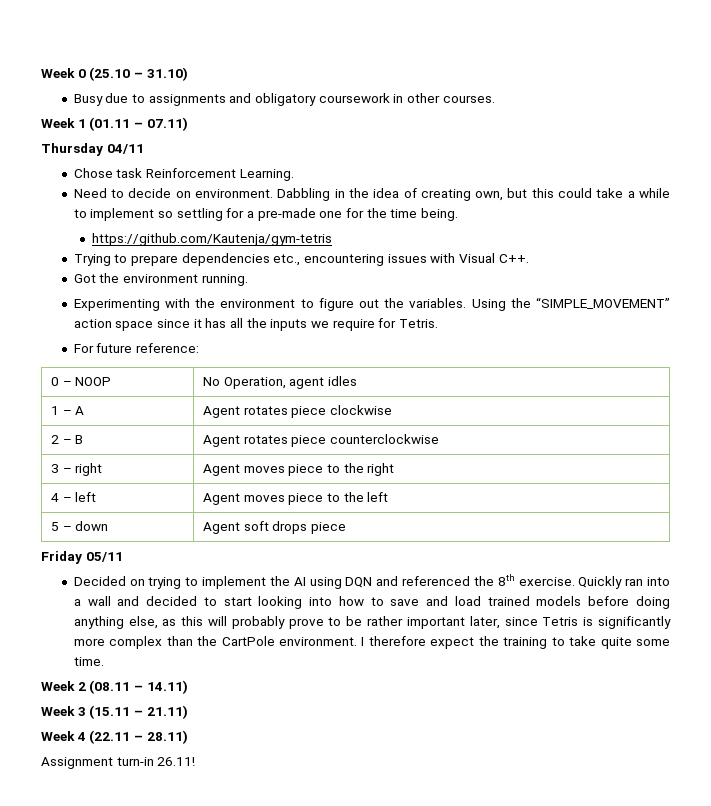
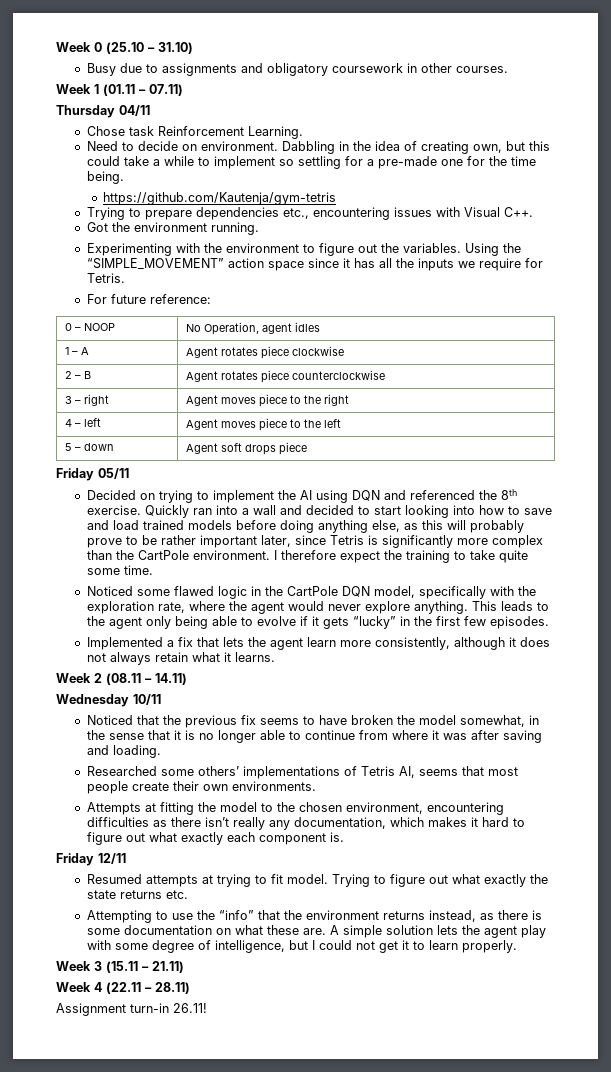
+ Noticed some flawed logic in the CartPole DQN model, specifically with the exploration rate, where the agent would never explore anything. This leads to the agent only being able to evolve if it gets “lucky” in the first few episodes.
+ Implemented a fix that lets the agent learn more consistently, although it does not always retain what it learns.
+ Wednesday 10/11
+ Noticed that the previous fix seems to have broken the model somewhat, in the sense that it is no longer able to continue from where it was after saving and loading.
+ Researched some others’ implementations of Tetris AI, seems that most people create their own environments.
+ Attempts at fitting the model to the chosen environment, encountering difficulties as there isn’t really any documentation, which makes it hard to figure out what exactly each component is.
+ Friday 12/11
+ Resumed attempts at trying to fit model. Trying to figure out what exactly the state returns etc.
+ Attempting to use the “info” that the environment returns instead, as there is some documentation on what these are. A simple solution lets the agent play with some degree of intelligence, but I could not get it to learn properly.

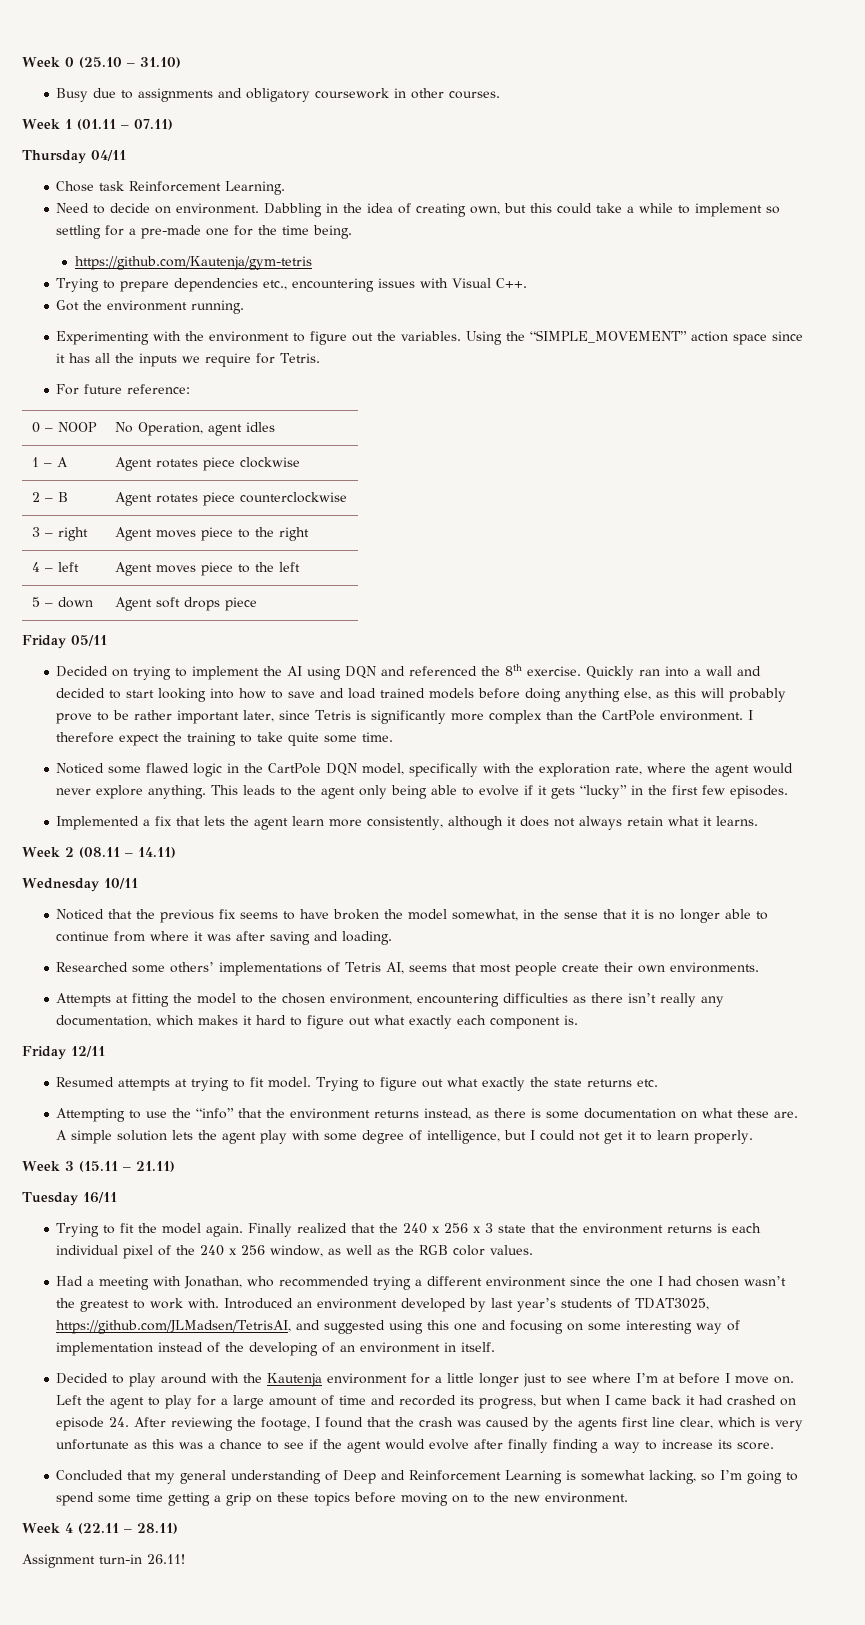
+ Tuesday 16/11
+ Trying to fit the model again. Finally realized that the 240 x 256 x 3 state that the environment returns is each individual pixel of the 240 x 256 window, as well as the RGB color values.
+ Had a meeting with Jonathan, who recommended trying a different environment since the one I had chosen wasn’t the greatest to work with. Introduced an environment developed by last year’s students of TDAT3025, https://github.com/JLMadsen/TetrisAI, and suggested using this one and focusing on some interesting way of implementation instead of the developing of an environment in itself.
+ Decided to play around with the Kautenja environment for a little longer just to see where I’m at before I move on. Left the agent to play for a large amount of time and recorded its progress, but when I came back it had crashed on episode 24. After reviewing the footage, I found that the crash was caused by the agents first line clear, which is very unfortunate as this was a chance to see if the agent would evolve after finally finding a way to increase its score.
+ Concluded that my general understanding of Deep and Reinforcement Learning is somewhat lacking, so I’m going to spend some time getting a grip on these topics before moving on to the new environment.

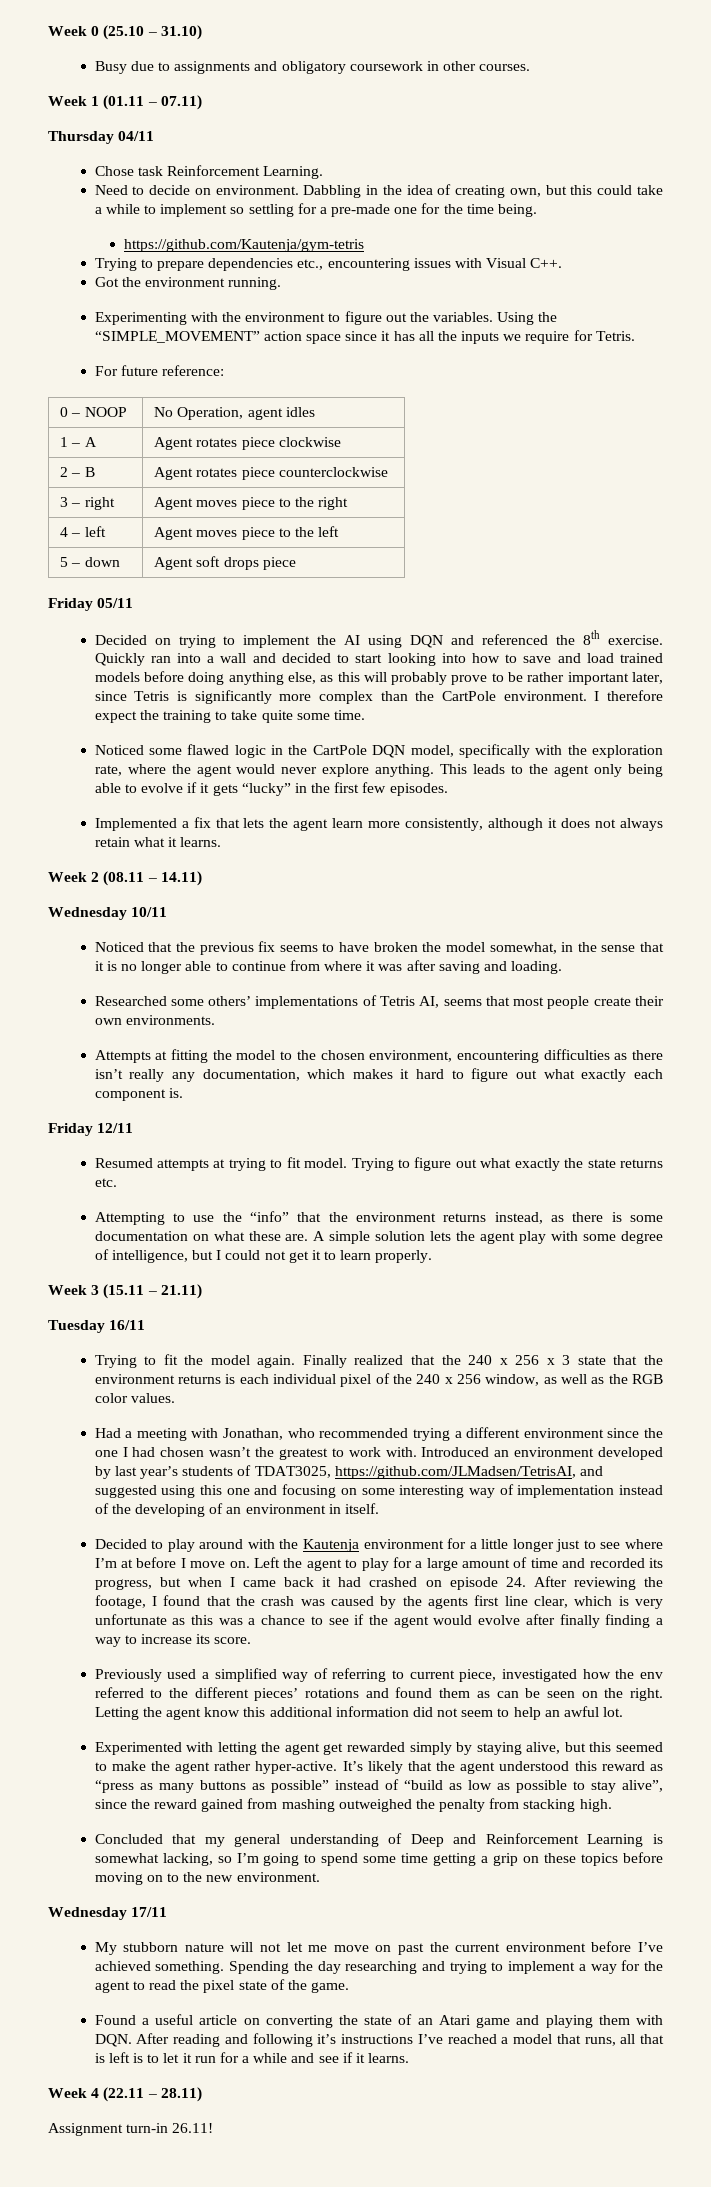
+ Previously used a simplified way of referring to current piece, investigated how the env referred to the different pieces’ rotations and found them as can be seen on the right. Letting the agent know this additional information did not seem to help an awful lot.
+ Experimented with letting the agent get rewarded simply by staying alive, but this seemed to make the agent rather hyper-active. It’s likely that the agent understood this reward as “press as many buttons as possible” instead of “build as low as possible to stay alive”, since the reward gained from mashing outweighed the penalty from stacking high.
+ Wednesday 17/11
+ My stubborn nature will not let me move on past the current environment before I’ve achieved something. Spending the day researching and trying to implement a way for the agent to read the pixel state of the game.
+ Found a useful article on converting the state of an Atari game and playing them with DQN. After reading and following it’s instructions I’ve reached a model that runs, all that is left is to let it run for a while and see if it learns.

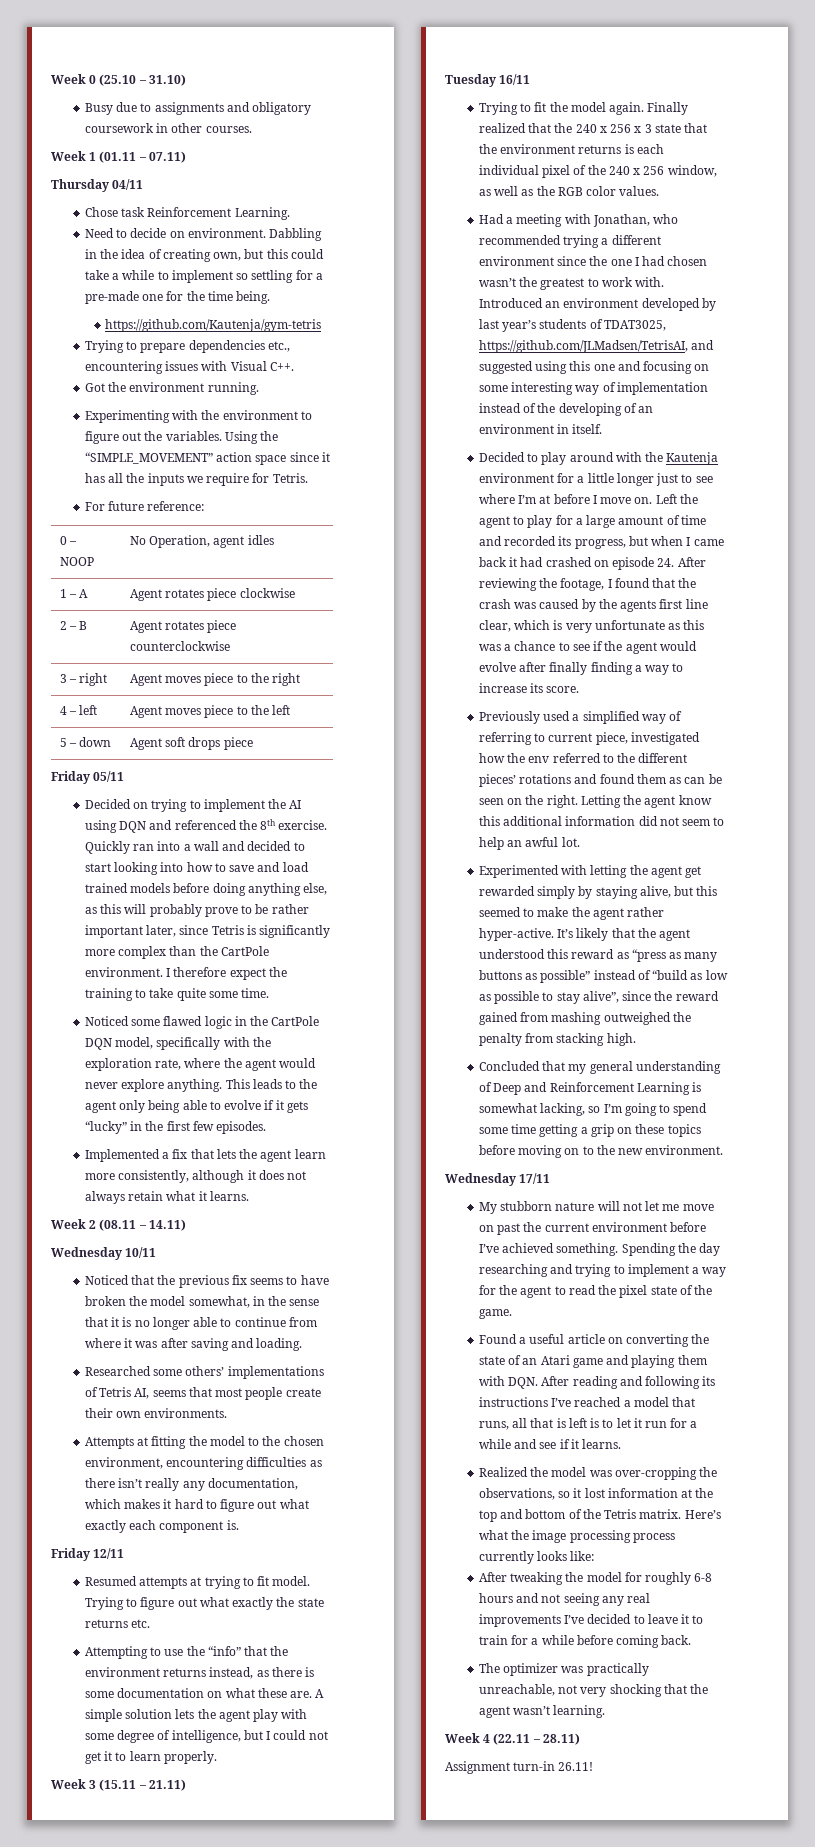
- Found a useful article on converting the state of an Atari game and playing them with DQN. After reading and following it’s instructions I’ve reached a model that runs, all that is left is to let it run for a while and see if it learns.
+ Found a useful article on converting the state of an Atari game and playing them with DQN. After reading and following its instructions I’ve reached a model that runs, all that is left is to let it run for a while and see if it learns.
+ Realized the model was over-cropping the observations, so it lost information at the top and bottom of the Tetris matrix. Here’s what the image processing process currently looks like:
+ After tweaking the model for roughly 6-8 hours and not seeing any real improvements I’ve decided to leave it to train for a while before coming back.
+ The optimizer was practically unreachable, not very shocking that the agent wasn’t learning.

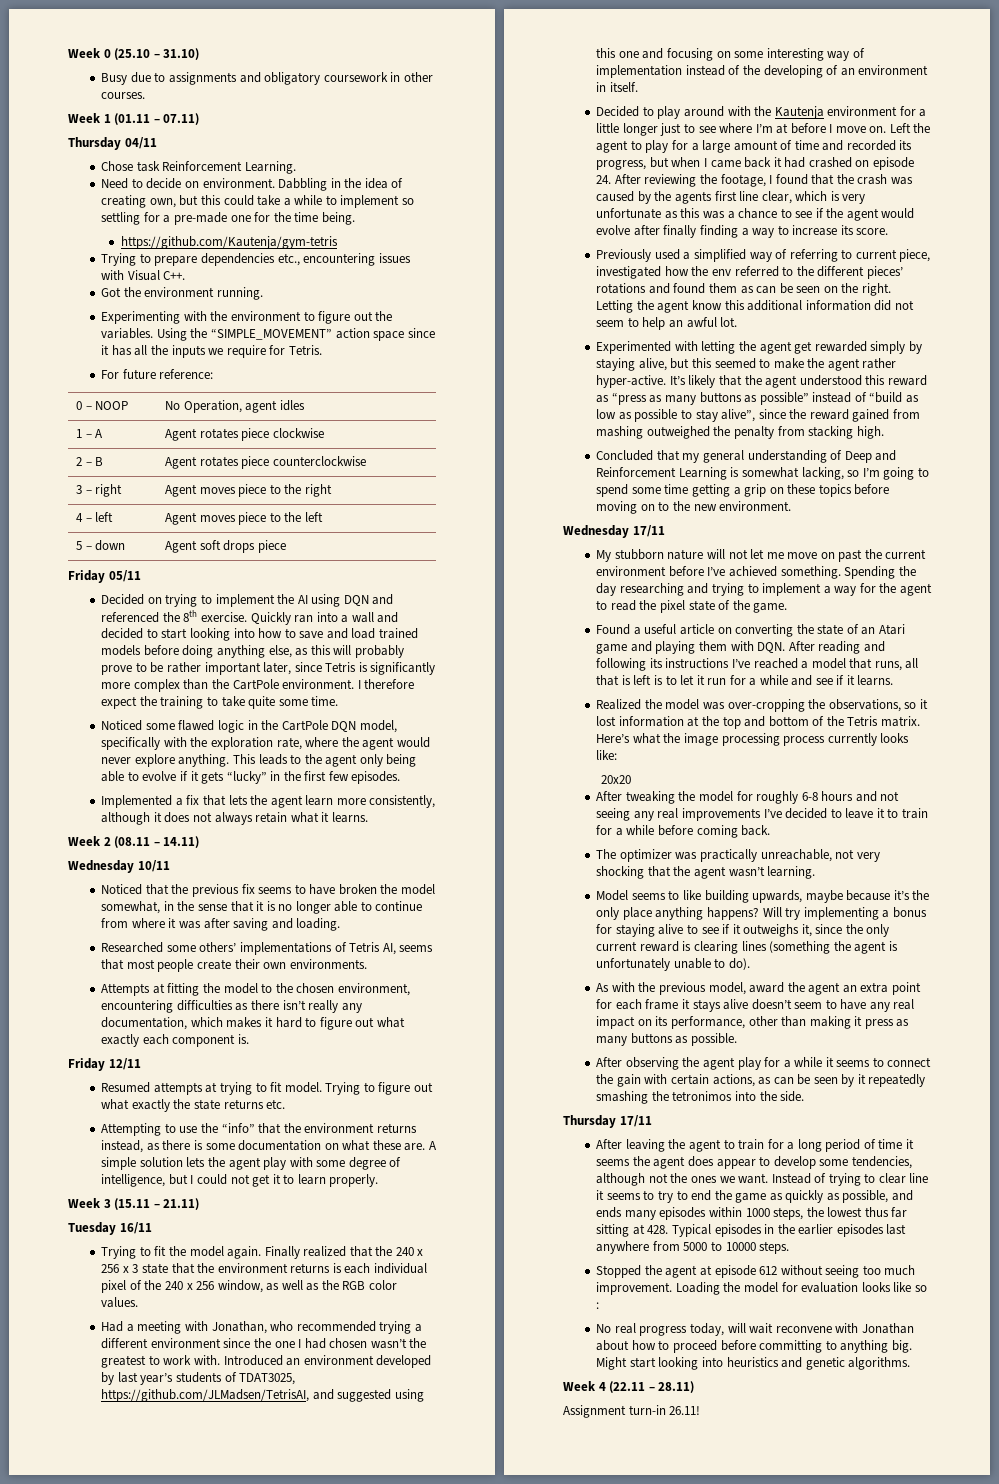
+ 20x20
+ Model seems to like building upwards, maybe because it’s the only place anything happens? Will try implementing a bonus for staying alive to see if it outweighs it, since the only current reward is clearing lines (something the agent is unfortunately unable to do).
+ As with the previous model, award the agent an extra point for each frame it stays alive doesn’t seem to have any real impact on its performance, other than making it press as many buttons as possible.
+ After observing the agent play for a while it seems to connect the gain with certain actions, as can be seen by it repeatedly smashing the tetronimos into the side.
+ Thursday 17/11
+ After leaving the agent to train for a long period of time it seems the agent does appear to develop some tendencies, although not the ones we want. Instead of trying to clear line it seems to try to end the game as quickly as possible, and ends many episodes within 1000 steps, the lowest thus far sitting at 428. Typical episodes in the earlier episodes last anywhere from 5000 to 10000 steps.
+ Stopped the agent at episode 612 without seeing too much improvement. Loading the model for evaluation looks like so :
+ No real progress today, will wait reconvene with Jonathan about how to proceed before committing to anything big. Might start looking into heuristics and genetic algorithms.

